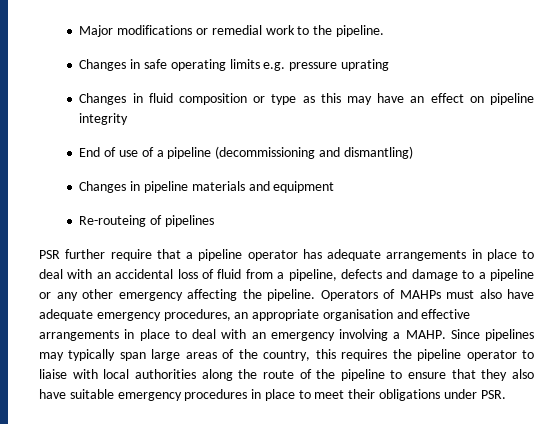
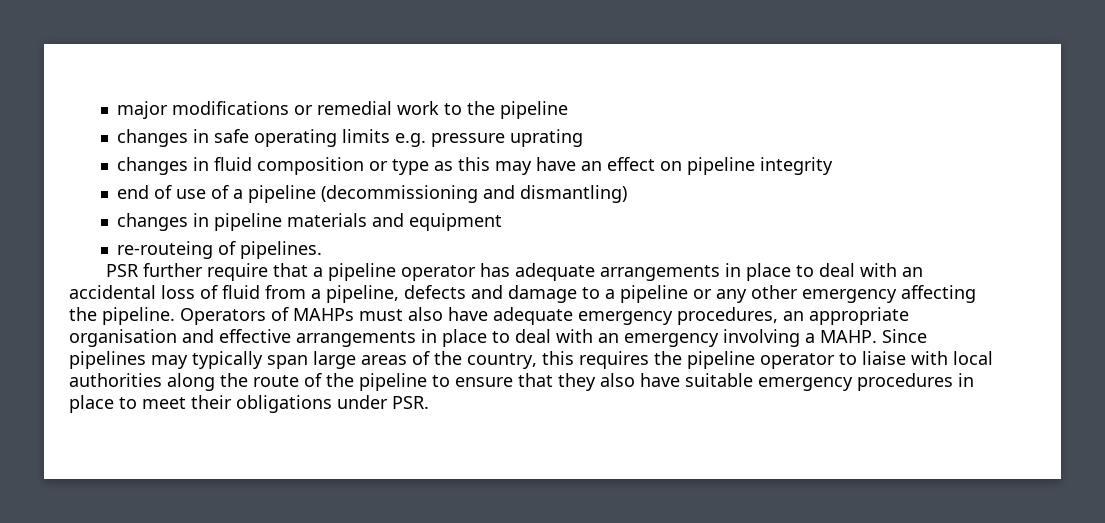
- Major modifications or remedial work to the pipeline.
- Changes in safe operating limits e.g. pressure uprating
+ major modifications or remedial work to the pipeline
+ changes in safe operating limits e.g. pressure uprating
- Changes in fluid composition or type as this may have an effect on pipeline integrity
+ changes in fluid composition or type as this may have an effect on pipeline integrity
- End of use of a pipeline (decommissioning and dismantling)
+ end of use of a pipeline (decommissioning and dismantling)
- Changes in pipeline materials and equipment
+ changes in pipeline materials and equipment
- Re-routeing of pipelines
+ re-routeing of pipelines.

